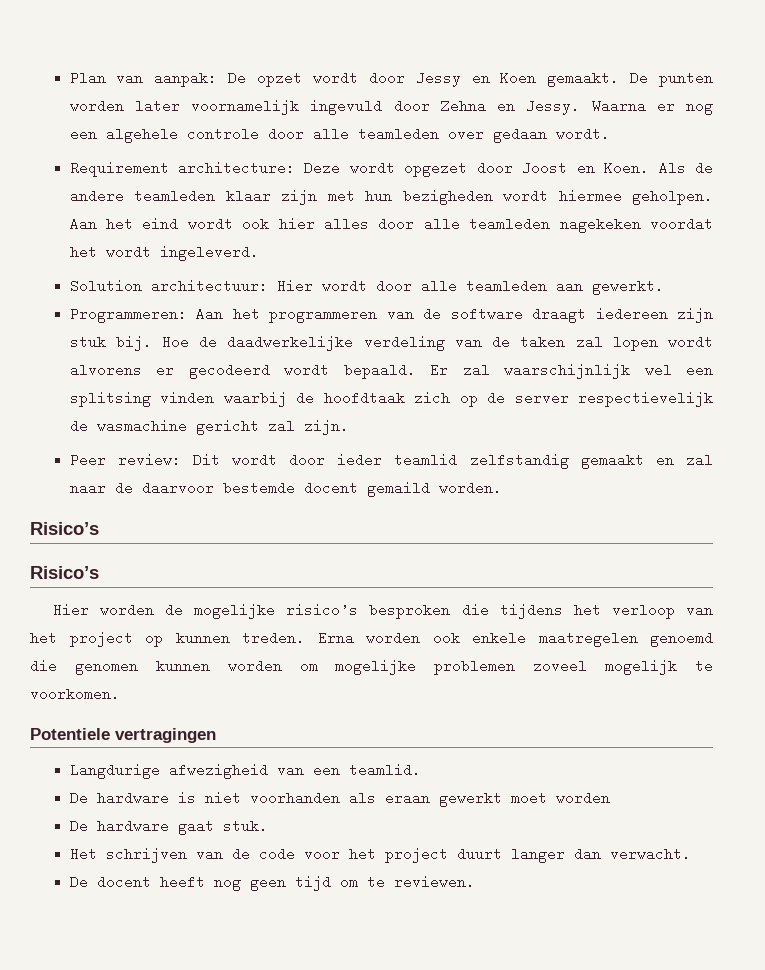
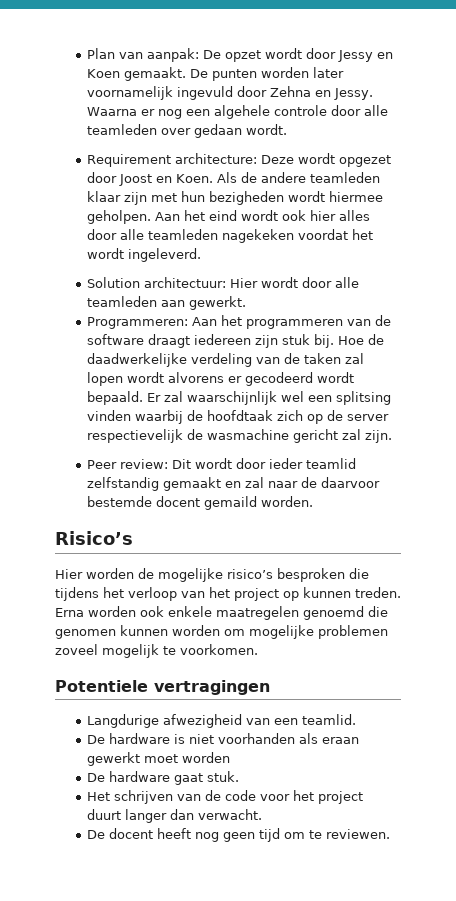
  Peer review: Dit wordt door ieder teamlid zelfstandig gemaakt en zal naar de daarvoor bestemde docent gemaild worden.
- Risico’s

